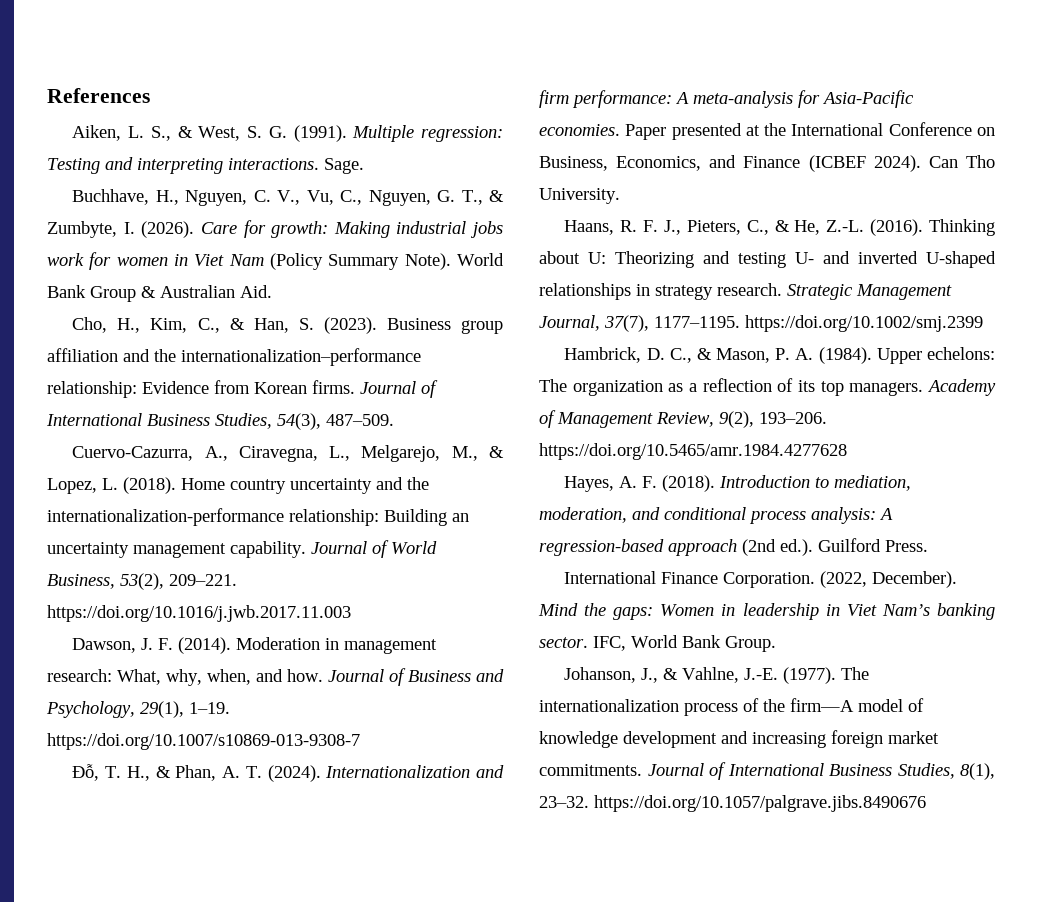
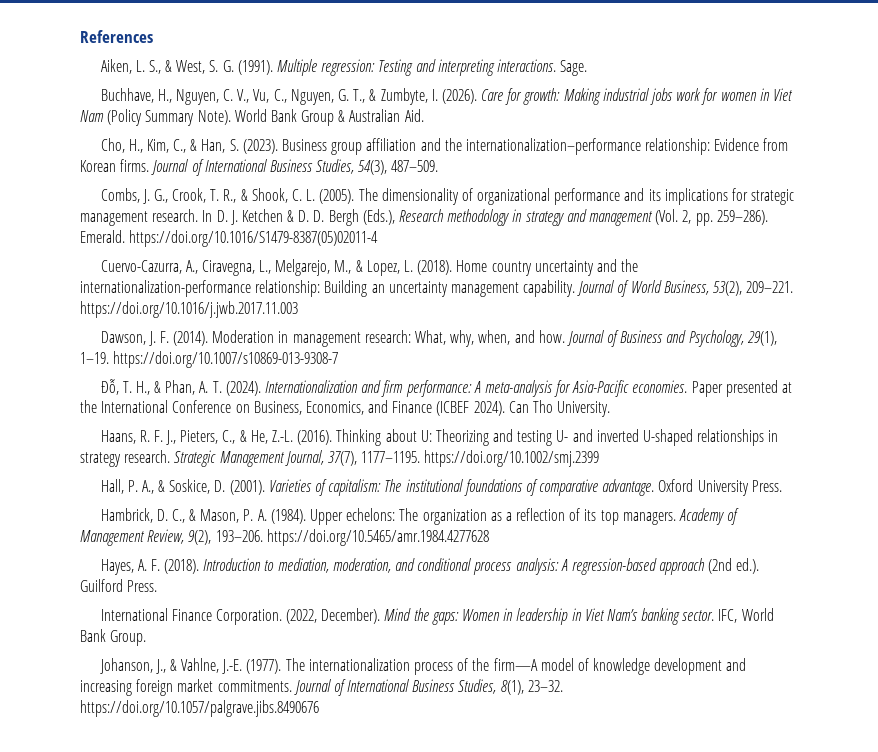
+ Combs, J. G., Crook, T. R., & Shook, C. L. (2005). The dimensionality of organizational performance and its implications for strategic management research. In D. J. Ketchen & D. D. Bergh (Eds.), Research methodology in strategy and management (Vol. 2, pp. 259–286). Emerald. https://doi.org/10.1016/S1479-8387(05)02011-4
+ Hall, P. A., & Soskice, D. (2001). Varieties of capitalism: The institutional foundations of comparative advantage. Oxford University Press.

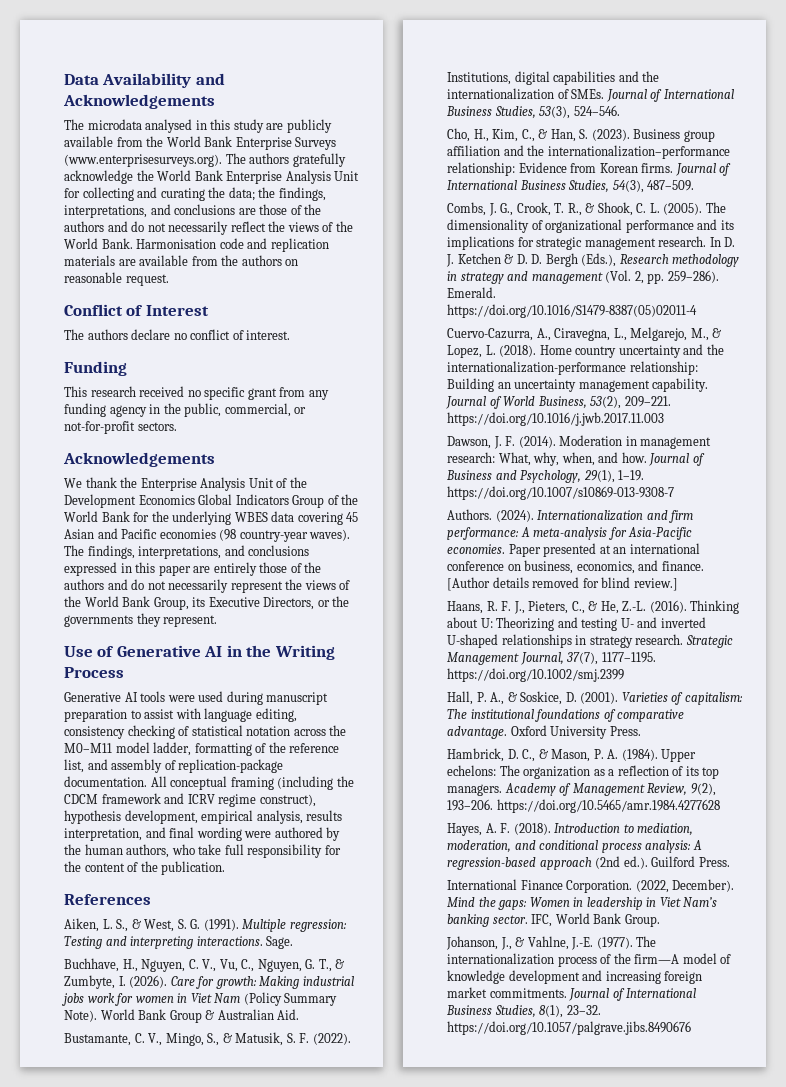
+ Data Availability and Acknowledgements
+ The microdata analysed in this study are publicly available from the World Bank Enterprise Surveys (www.enterprisesurveys.org). The authors gratefully acknowledge the World Bank Enterprise Analysis Unit for collecting and curating the data; the findings, interpretations, and conclusions are those of the authors and do not necessarily reflect the views of the World Bank. Harmonisation code and replication materials are available from the authors on reasonable request.
+ Conflict of Interest
+ The authors declare no conflict of interest.
+ Funding
+ This research received no specific grant from any funding agency in the public, commercial, or not-for-profit sectors.
+ Acknowledgements
+ We thank the Enterprise Analysis Unit of the Development Economics Global Indicators Group of the World Bank for the underlying WBES data covering 45 Asian and Pacific economies (98 country-year waves). The findings, interpretations, and conclusions expressed in this paper are entirely those of the authors and do not necessarily represent the views of the World Bank Group, its Executive Directors, or the governments they represent.
+ Use of Generative AI in the Writing Process
+ Generative AI tools were used during manuscript preparation to assist with language editing, consistency checking of statistical notation across the M0–M11 model ladder, formatting of the reference list, and assembly of replication-package documentation. All conceptual framing (including the CDCM framework and ICRV regime construct), hypothesis development, empirical analysis, results interpretation, and final wording were authored by the human authors, who take full responsibility for the content of the publication.
+ Bustamante, C. V., Mingo, S., & Matusik, S. F. (2022). Institutions, digital capabilities and the internationalization of SMEs. Journal of International Business Studies, 53(3), 524–546.
- Đỗ, T. H., & Phan, A. T. (2024).
+ Authors. (2024).
- Paper presented at the International Conference on Business, Economics, and Finance (ICBEF 2024). Can Tho University.
+ Paper presented at an international conference on business, economics, and finance. [Author details removed for blind review.]

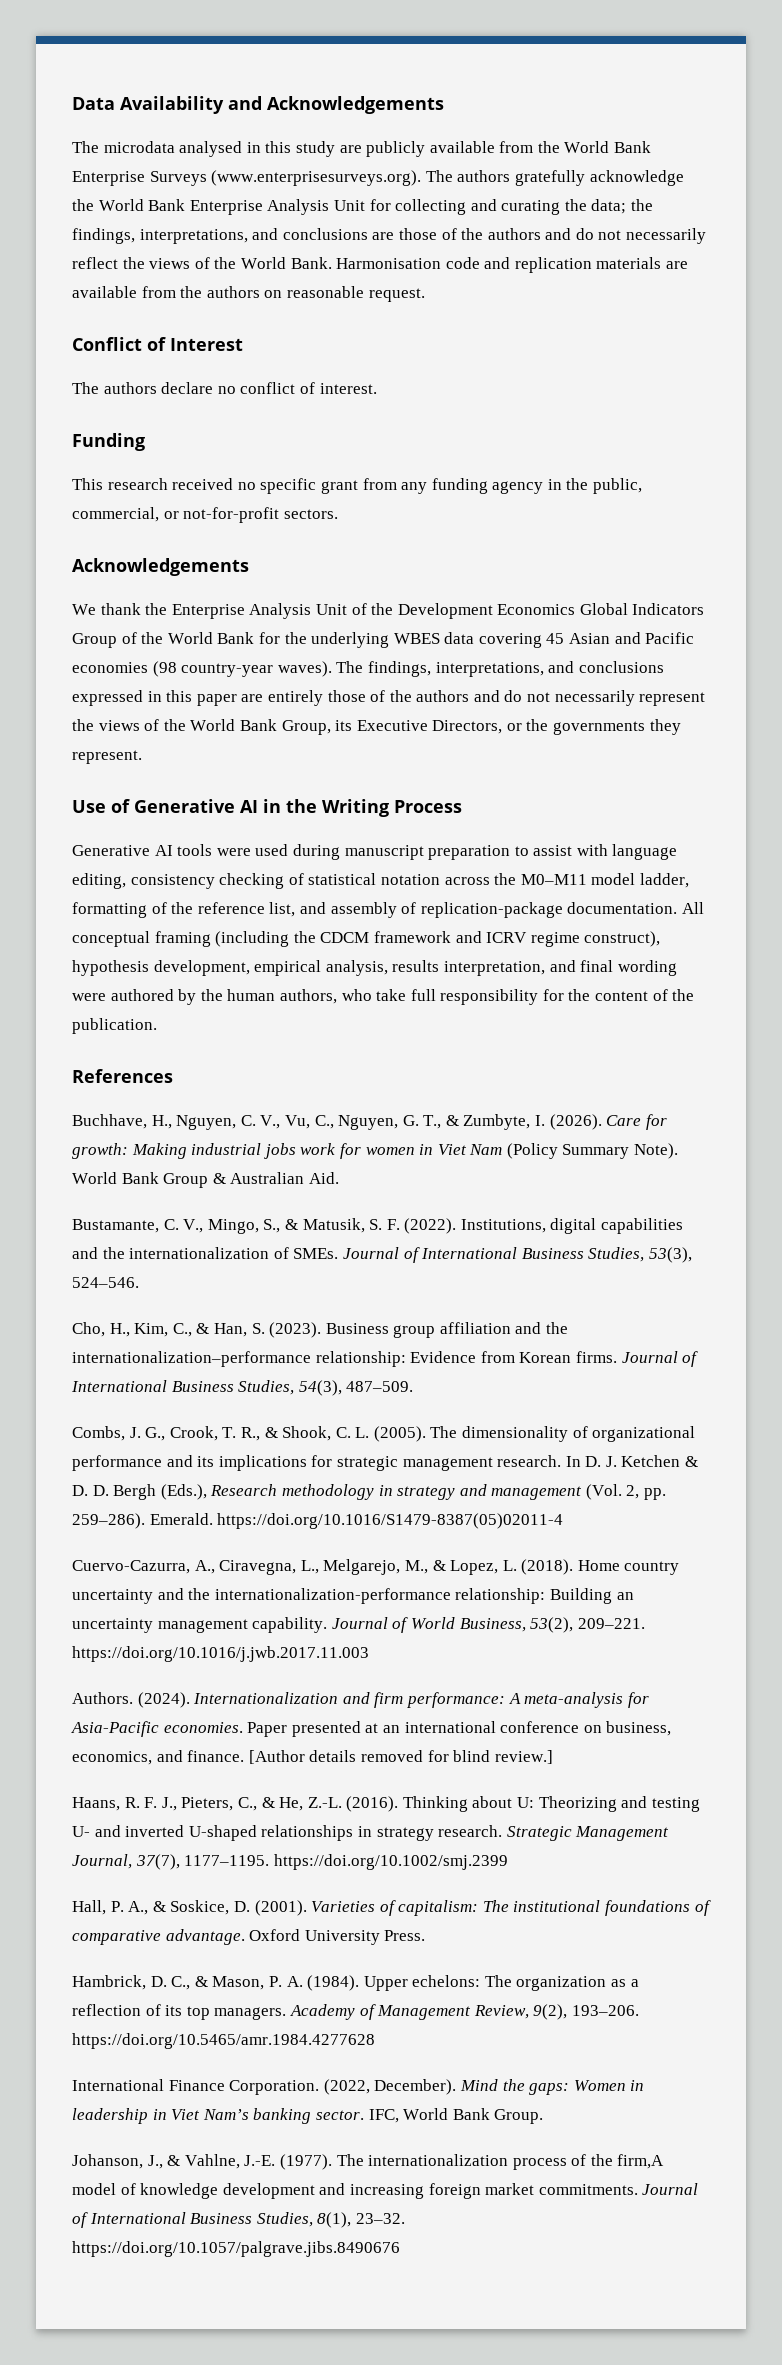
- Aiken, L. S., & West, S. G. (1991). Multiple regression: Testing and interpreting interactions. Sage.
- Dawson, J. F. (2014). Moderation in management research: What, why, when, and how. Journal of Business and Psychology, 29(1), 1–19. https://doi.org/10.1007/s10869-013-9308-7
- Hayes, A. F. (2018). Introduction to mediation, moderation, and conditional process analysis: A regression-based approach (2nd ed.). Guilford Press.
- The internationalization process of the firm—A model of knowledge development and increasing foreign market commitments.
+ The internationalization process of the firm,A model of knowledge development and increasing foreign market commitments.

